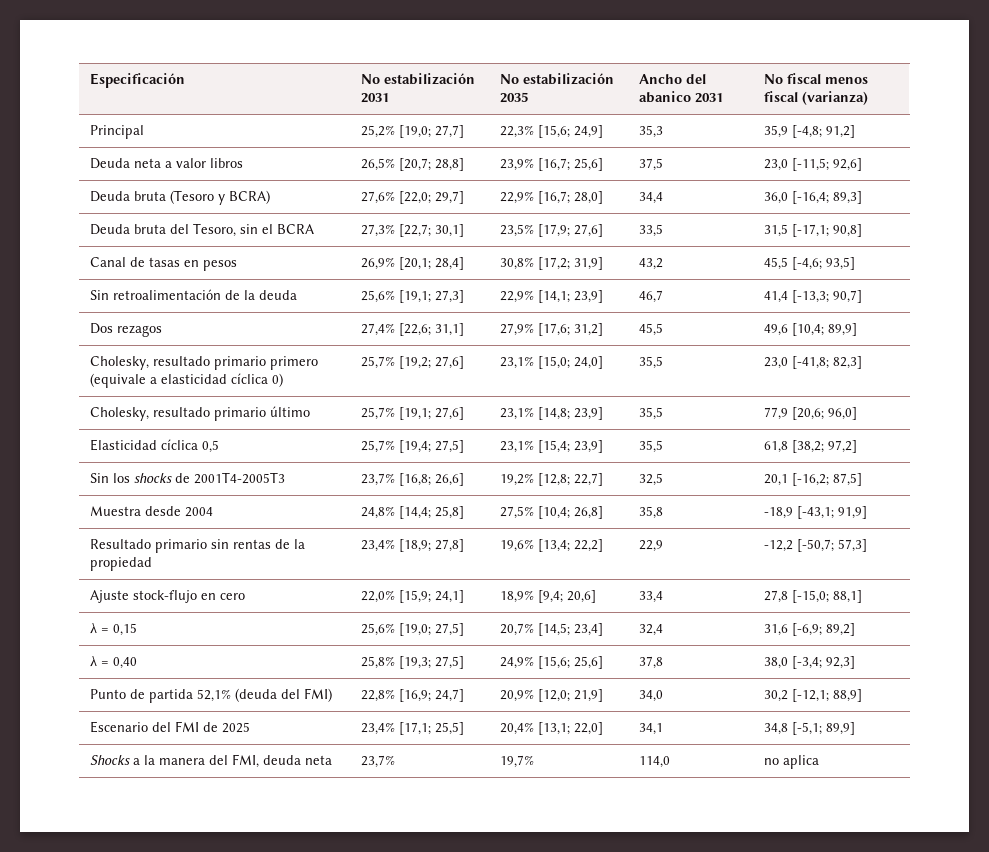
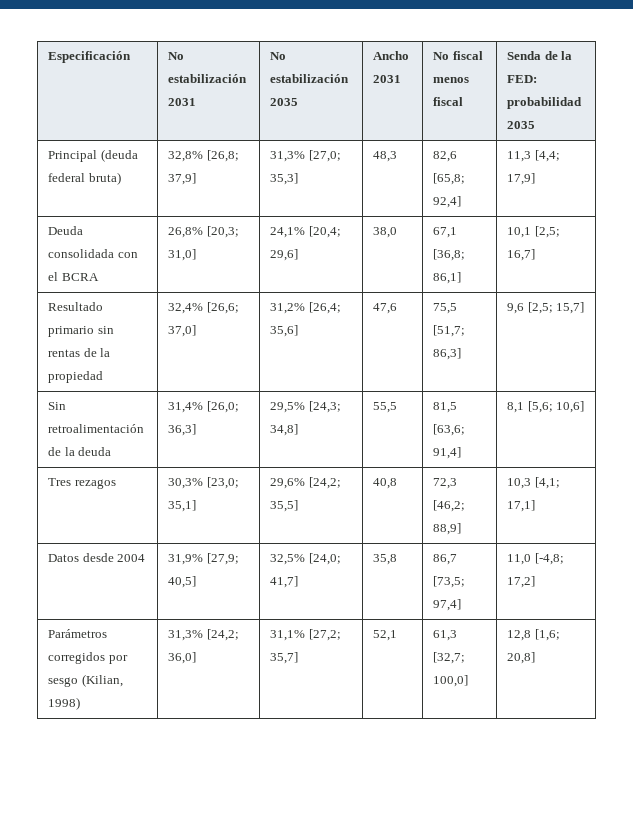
- Especificación | No estabilización 2031 | No estabilización 2035 | Ancho del abanico 2031 | No fiscal menos fiscal (varianza)
- Principal | 25,2% [19,0; 27,7] | 22,3% [15,6; 24,9] | 35,3 | 35,9 [-4,8; 91,2]
- Deuda neta a valor libros | 26,5% [20,7; 28,8] | 23,9% [16,7; 25,6] | 37,5 | 23,0 [-11,5; 92,6]
- Deuda bruta (Tesoro y BCRA) | 27,6% [22,0; 29,7] | 22,9% [16,7; 28,0] | 34,4 | 36,0 [-16,4; 89,3]
- Deuda bruta del Tesoro, sin el BCRA | 27,3% [22,7; 30,1] | 23,5% [17,9; 27,6] | 33,5 | 31,5 [-17,1; 90,8]
- Canal de tasas en pesos | 26,9% [20,1; 28,4] | 30,8% [17,2; 31,9] | 43,2 | 45,5 [-4,6; 93,5]
- Sin retroalimentación de la deuda | 25,6% [19,1; 27,3] | 22,9% [14,1; 23,9] | 46,7 | 41,4 [-13,3; 90,7]
- Dos rezagos | 27,4% [22,6; 31,1] | 27,9% [17,6; 31,2] | 45,5 | 49,6 [10,4; 89,9]
- Cholesky, resultado primario primero (equivale a elasticidad cíclica 0) | 25,7% [19,2; 27,6] | 23,1% [15,0; 24,0] | 35,5 | 23,0 [-41,8; 82,3]
- Cholesky, resultado primario último | 25,7% [19,1; 27,6] | 23,1% [14,8; 23,9] | 35,5 | 77,9 [20,6; 96,0]
- Elasticidad cíclica 0,5 | 25,7% [19,4; 27,5] | 23,1% [15,4; 23,9] | 35,5 | 61,8 [38,2; 97,2]
- Sin los shocks de 2001T4-2005T3 | 23,7% [16,8; 26,6] | 19,2% [12,8; 22,7] | 32,5 | 20,1 [-16,2; 87,5]
- Muestra desde 2004 | 24,8% [14,4; 25,8] | 27,5% [10,4; 26,8] | 35,8 | -18,9 [-43,1; 91,9]
+ Especificación | No estabilización 2031 | No estabilización 2035 | Ancho 2031 | No fiscal menos fiscal | Senda de la FED: probabilidad 2035
+ Principal (deuda federal bruta) | 32,8% [26,8; 37,9] | 31,3% [27,0; 35,3] | 48,3 | 82,6 [65,8; 92,4] | 11,3 [4,4; 17,9]
+ Deuda consolidada con el BCRA | 26,8% [20,3; 31,0] | 24,1% [20,4; 29,6] | 38,0 | 67,1 [36,8; 86,1] | 10,1 [2,5; 16,7]
- Resultado primario sin rentas de la propiedad | 23,4% [18,9; 27,8] | 19,6% [13,4; 22,2] | 22,9 | -12,2 [-50,7; 57,3]
- Ajuste stock-flujo en cero | 22,0% [15,9; 24,1] | 18,9% [9,4; 20,6] | 33,4 | 27,8 [-15,0; 88,1]
- λ = 0,15 | 25,6% [19,0; 27,5] | 20,7% [14,5; 23,4] | 32,4 | 31,6 [-6,9; 89,2]
- λ = 0,40 | 25,8% [19,3; 27,5] | 24,9% [15,6; 25,6] | 37,8 | 38,0 [-3,4; 92,3]
- Punto de partida 52,1% (deuda del FMI) | 22,8% [16,9; 24,7] | 20,9% [12,0; 21,9] | 34,0 | 30,2 [-12,1; 88,9]
- Escenario del FMI de 2025 | 23,4% [17,1; 25,5] | 20,4% [13,1; 22,0] | 34,1 | 34,8 [-5,1; 89,9]
- Shocks a la manera del FMI, deuda neta | 23,7% | 19,7% | 114,0 | no aplica
+ Resultado primario sin rentas de la propiedad | 32,4% [26,6; 37,0] | 31,2% [26,4; 35,6] | 47,6 | 75,5 [51,7; 86,3] | 9,6 [2,5; 15,7]
+ Sin retroalimentación de la deuda | 31,4% [26,0; 36,3] | 29,5% [24,3; 34,8] | 55,5 | 81,5 [63,6; 91,4] | 8,1 [5,6; 10,6]
+ Tres rezagos | 30,3% [23,0; 35,1] | 29,6% [24,2; 35,5] | 40,8 | 72,3 [46,2; 88,9] | 10,3 [4,1; 17,1]
+ Datos desde 2004 | 31,9% [27,9; 40,5] | 32,5% [24,0; 41,7] | 35,8 | 86,7 [73,5; 97,4] | 11,0 [-4,8; 17,2]
+ Parámetros corregidos por sesgo (Kilian, 1998) | 31,3% [24,2; 36,0] | 31,1% [27,2; 35,7] | 52,1 | 61,3 [32,7; 100,0] | 12,8 [1,6; 20,8]

